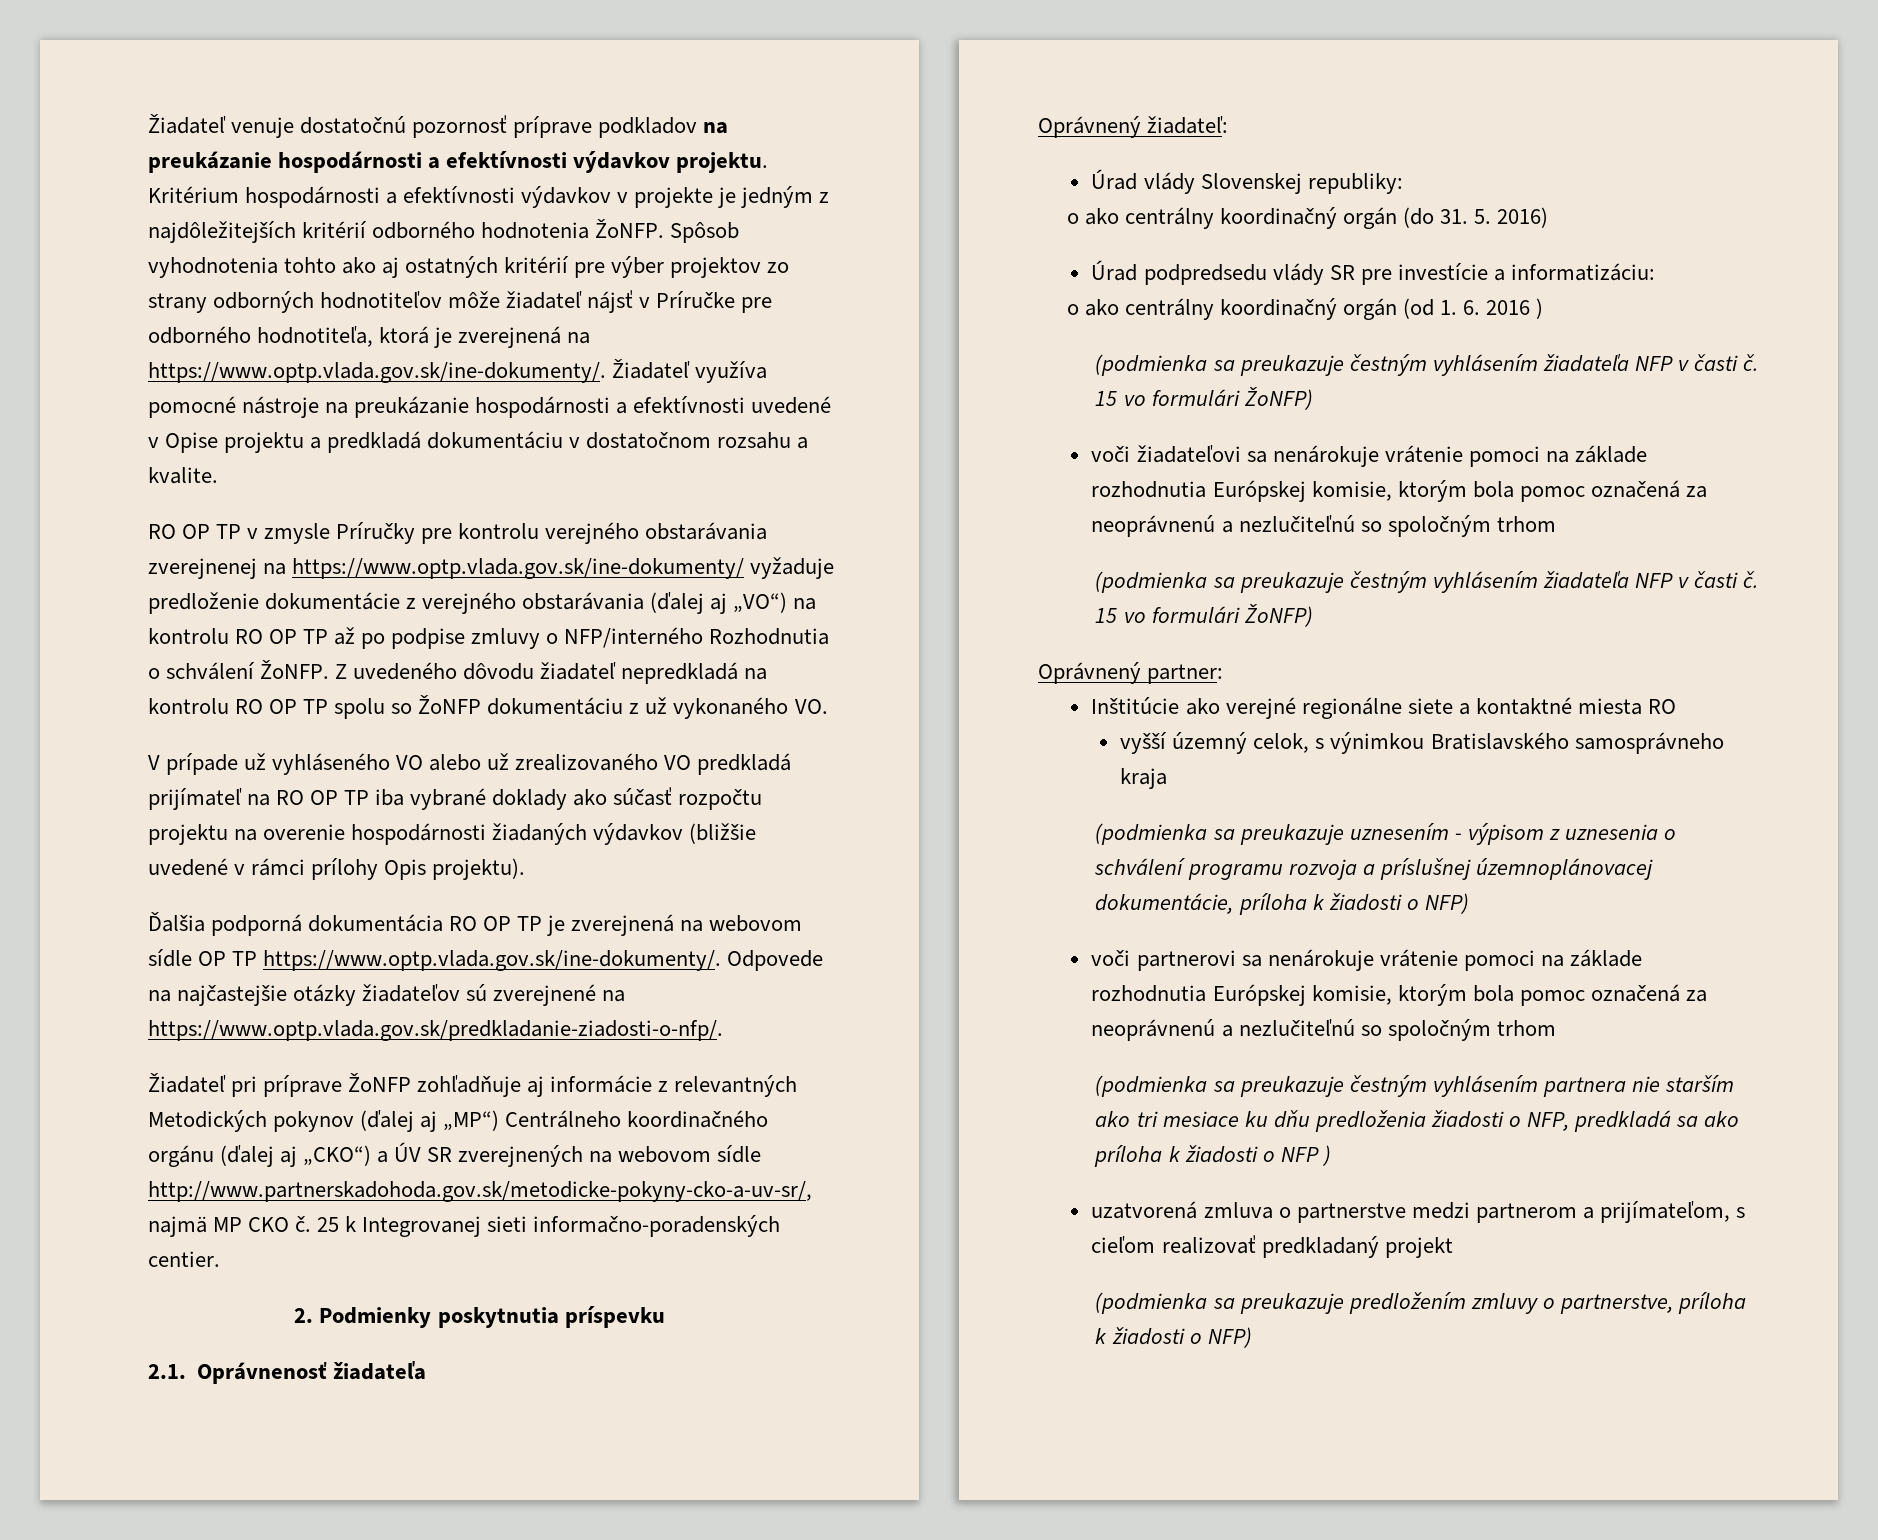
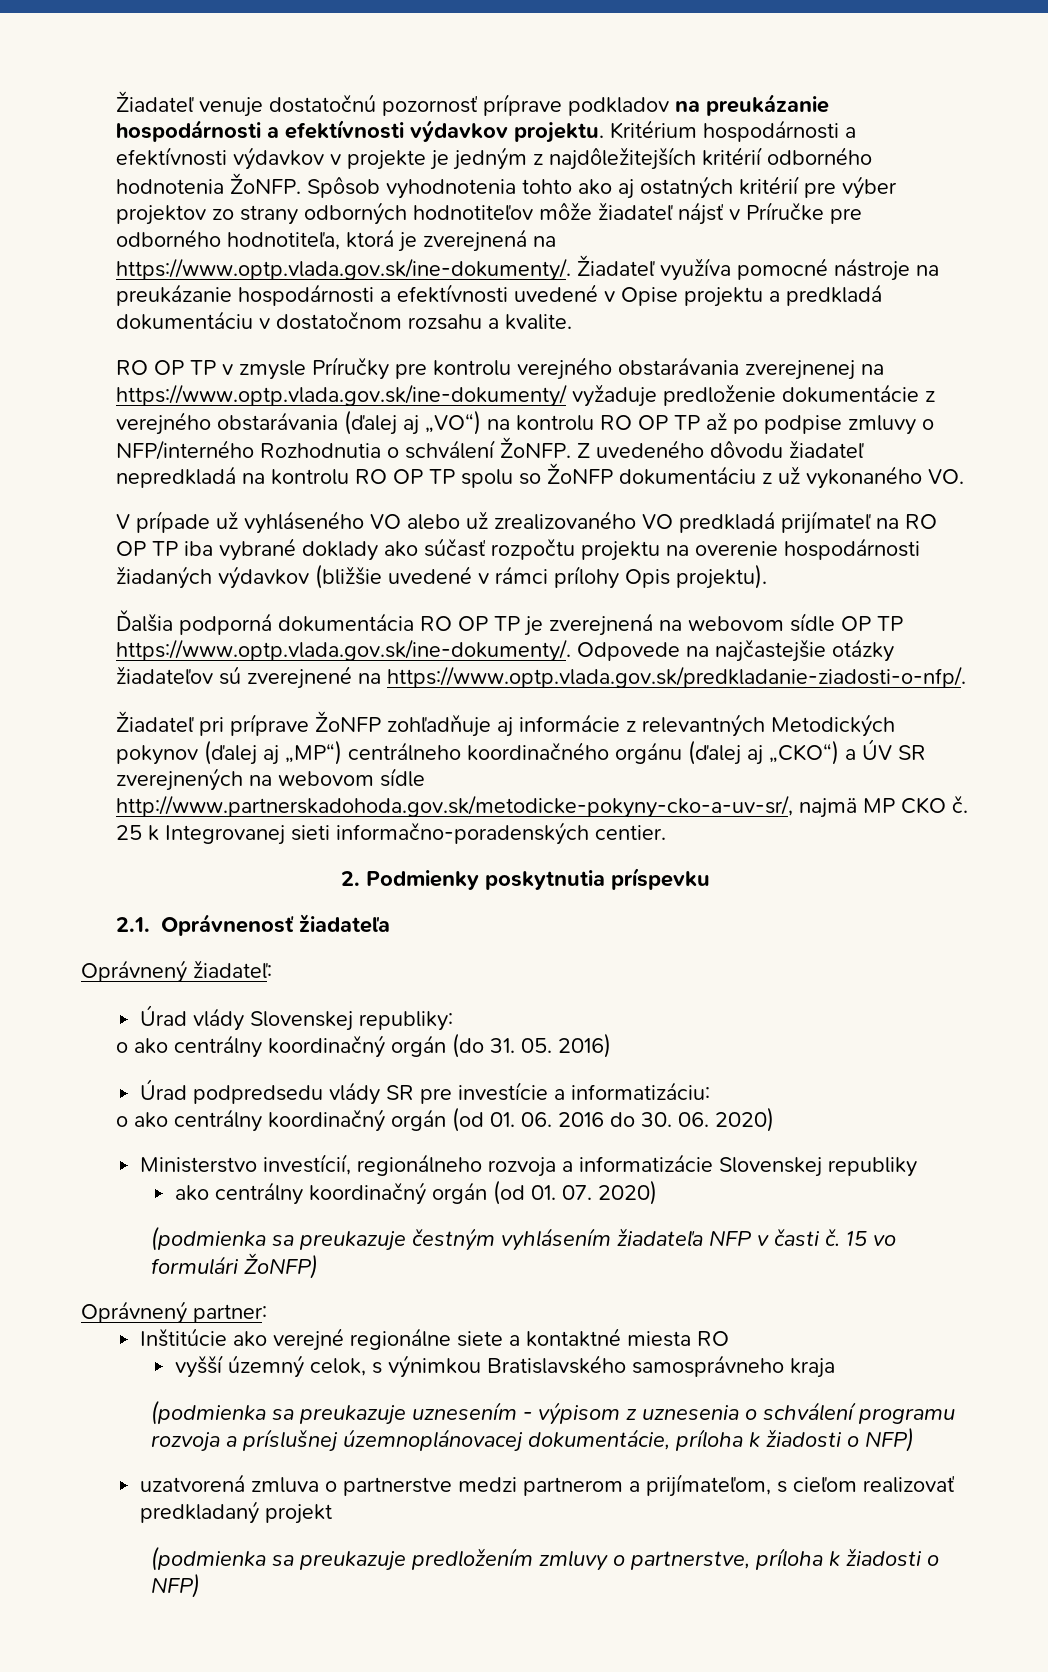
- Žiadateľ pri príprave ŽoNFP zohľadňuje aj informácie z relevantných Metodických pokynov (ďalej aj „MP“) Centrálneho koordinačného orgánu (ďalej aj „CKO“) a ÚV SR zverejnených na webovom sídle http://www.partnerskadohoda.gov.sk/metodicke-pokyny-cko-a-uv-sr/, najmä MP CKO č.
+ Žiadateľ pri príprave ŽoNFP zohľadňuje aj informácie z relevantných Metodických pokynov (ďalej aj „MP“) centrálneho koordinačného orgánu (ďalej aj „CKO“) a ÚV SR zverejnených na webovom sídle http://www.partnerskadohoda.gov.sk/metodicke-pokyny-cko-a-uv-sr/, najmä MP CKO č.
- o ako centrálny koordinačný orgán (do 31. 5. 2016)
+ o ako centrálny koordinačný orgán (do 31. 05. 2016)
- o ako centrálny koordinačný orgán (od 1. 6. 2016 )
- (podmienka sa preukazuje čestným vyhlásením žiadateľa NFP v časti č. 15 vo formulári ŽoNFP)
- voči žiadateľovi sa nenárokuje vrátenie pomoci na základe rozhodnutia Európskej komisie, ktorým bola pomoc označená za neoprávnenú a nezlučiteľnú so spoločným trhom
+ o ako centrálny koordinačný orgán (od 01. 06. 2016 do 30. 06. 2020)
+ Ministerstvo investícií, regionálneho rozvoja a informatizácie Slovenskej republiky
+ ako centrálny koordinačný orgán (od 01. 07. 2020)
- voči partnerovi sa nenárokuje vrátenie pomoci na základe rozhodnutia Európskej komisie, ktorým bola pomoc označená za neoprávnenú a nezlučiteľnú so spoločným trhom
- (podmienka sa preukazuje čestným vyhlásením partnera nie starším ako tri mesiace ku dňu predloženia žiadosti o NFP, predkladá sa ako príloha k žiadosti o NFP )

